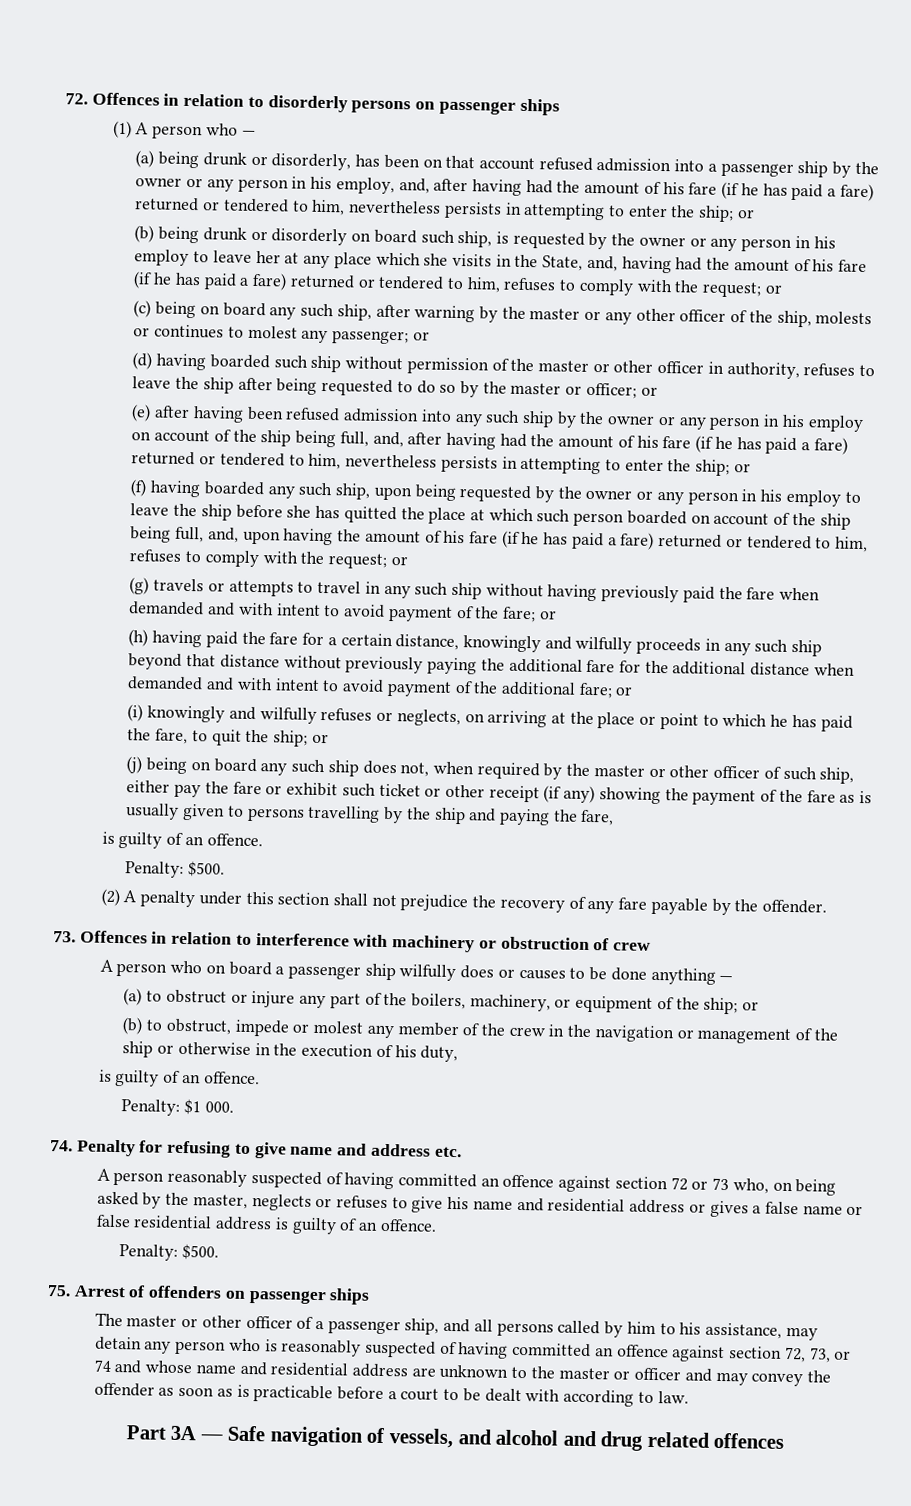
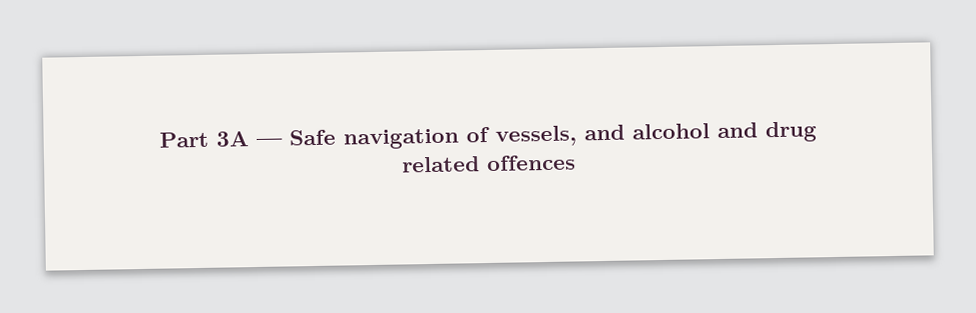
- 72. Offences in relation to disorderly persons on passenger ships
- (1) A person who —
- (a) being drunk or disorderly, has been on that account refused admission into a passenger ship by the owner or any person in his employ, and, after having had the amount of his fare (if he has paid a fare) returned or tendered to him, nevertheless persists in attempting to enter the ship; or
- (b) being drunk or disorderly on board such ship, is requested by the owner or any person in his employ to leave her at any place which she visits in the State, and, having had the amount of his fare (if he has paid a fare) returned or tendered to him, refuses to comply with the request; or
- (c) being on board any such ship, after warning by the master or any other officer of the ship, molests or continues to molest any passenger; or
- (d) having boarded such ship without permission of the master or other officer in authority, refuses to leave the ship after being requested to do so by the master or officer; or
- (e) after having been refused admission into any such ship by the owner or any person in his employ on account of the ship being full, and, after having had the amount of his fare (if he has paid a fare) returned or tendered to him, nevertheless persists in attempting to enter the ship; or
- (f) having boarded any such ship, upon being requested by the owner or any person in his employ to leave the ship before she has quitted the place at which such person boarded on account of the ship being full, and, upon having the amount of his fare (if he has paid a fare) returned or tendered to him, refuses to comply with the request; or
- (g) travels or attempts to travel in any such ship without having previously paid the fare when demanded and with intent to avoid payment of the fare; or
- (h) having paid the fare for a certain distance, knowingly and wilfully proceeds in any such ship beyond that distance without previously paying the additional fare for the additional distance when demanded and with intent to avoid payment of the additional fare; or
- (i) knowingly and wilfully refuses or neglects, on arriving at the place or point to which he has paid the fare, to quit the ship; or
- (j) being on board any such ship does not, when required by the master or other officer of such ship, either pay the fare or exhibit such ticket or other receipt (if any) showing the payment of the fare as is usually given to persons travelling by the ship and paying the fare,
- is guilty of an offence.
- Penalty: $500.
- (2) A penalty under this section shall not prejudice the recovery of any fare payable by the offender.
- 73. Offences in relation to interference with machinery or obstruction of crew
- A person who on board a passenger ship wilfully does or causes to be done anything —
- (a) to obstruct or injure any part of the boilers, machinery, or equipment of the ship; or
- (b) to obstruct, impede or molest any member of the crew in the navigation or management of the ship or otherwise in the execution of his duty,
- is guilty of an offence.
- Penalty: $1 000.
- 74. Penalty for refusing to give name and address etc.
- A person reasonably suspected of having committed an offence against section 72 or 73 who, on being asked by the master, neglects or refuses to give his name and residential address or gives a false name or false residential address is guilty of an offence.
- Penalty: $500.
- 75. Arrest of offenders on passenger ships
- The master or other officer of a passenger ship, and all persons called by him to his assistance, may detain any person who is reasonably suspected of having committed an offence against section 72, 73, or 74 and whose name and residential address are unknown to the master or officer and may convey the offender as soon as is practicable before a court to be dealt with according to law.

